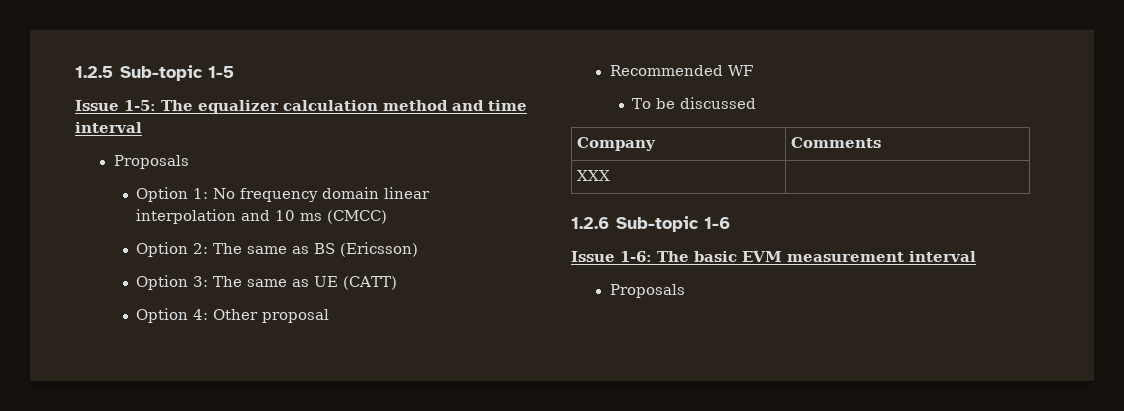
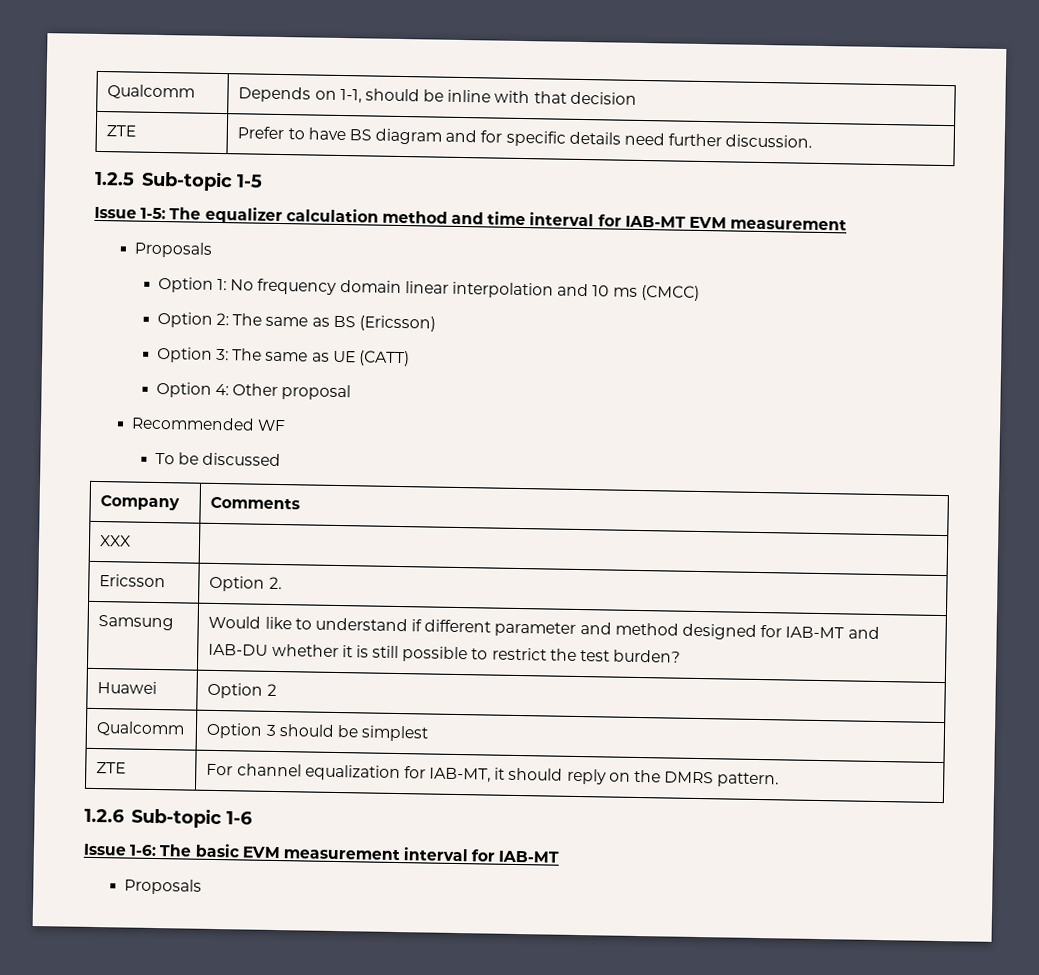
+ Qualcomm | Depends on 1-1, should be inline with that decision
+ ZTE | Prefer to have BS diagram and for specific details need further discussion.
- Issue 1-5: The equalizer calculation method and time interval
+ Issue 1-5: The equalizer calculation method and time interval for IAB-MT EVM measurement
+ Ericsson | Option 2.
+ Samsung | Would like to understand if different parameter and method designed for IAB-MT and IAB-DU whether it is still possible to restrict the test burden?
+ Huawei | Option 2
+ Qualcomm | Option 3 should be simplest
+ ZTE | For channel equalization for IAB-MT, it should reply on the DMRS pattern.
- Issue 1-6: The basic EVM measurement interval
+ Issue 1-6: The basic EVM measurement interval for IAB-MT

